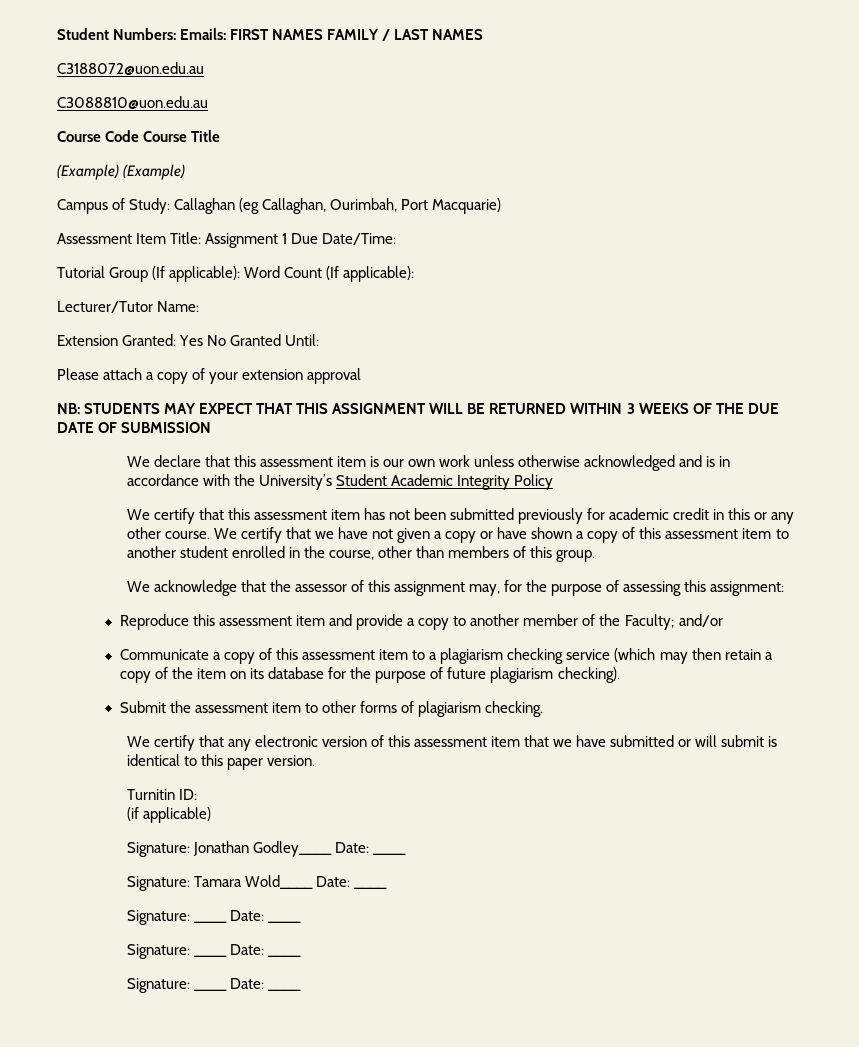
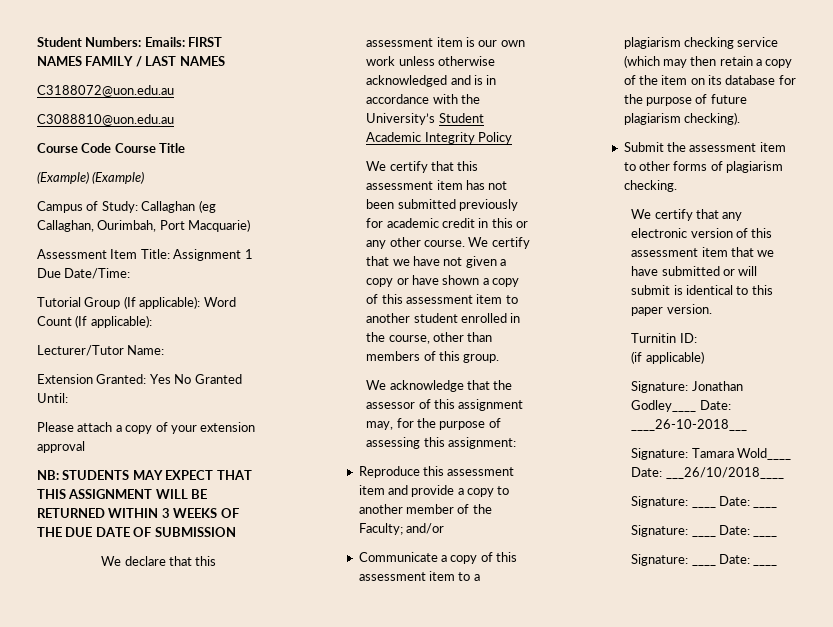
- Signature: Jonathan Godley____ Date: ____
+ Signature: Jonathan Godley____ Date: ____26-10-2018___
- Signature: Tamara Wold____ Date: ____
+ Signature: Tamara Wold____ Date: ___26/10/2018____

